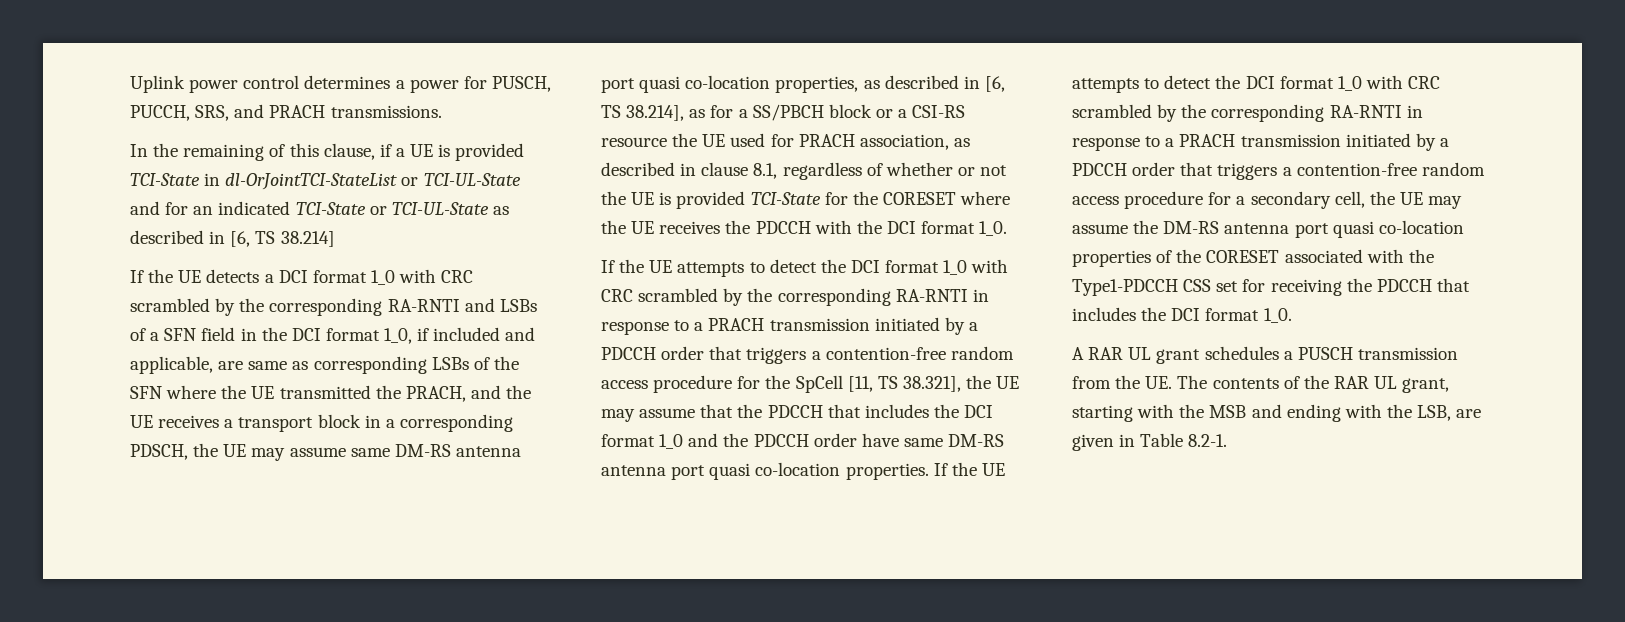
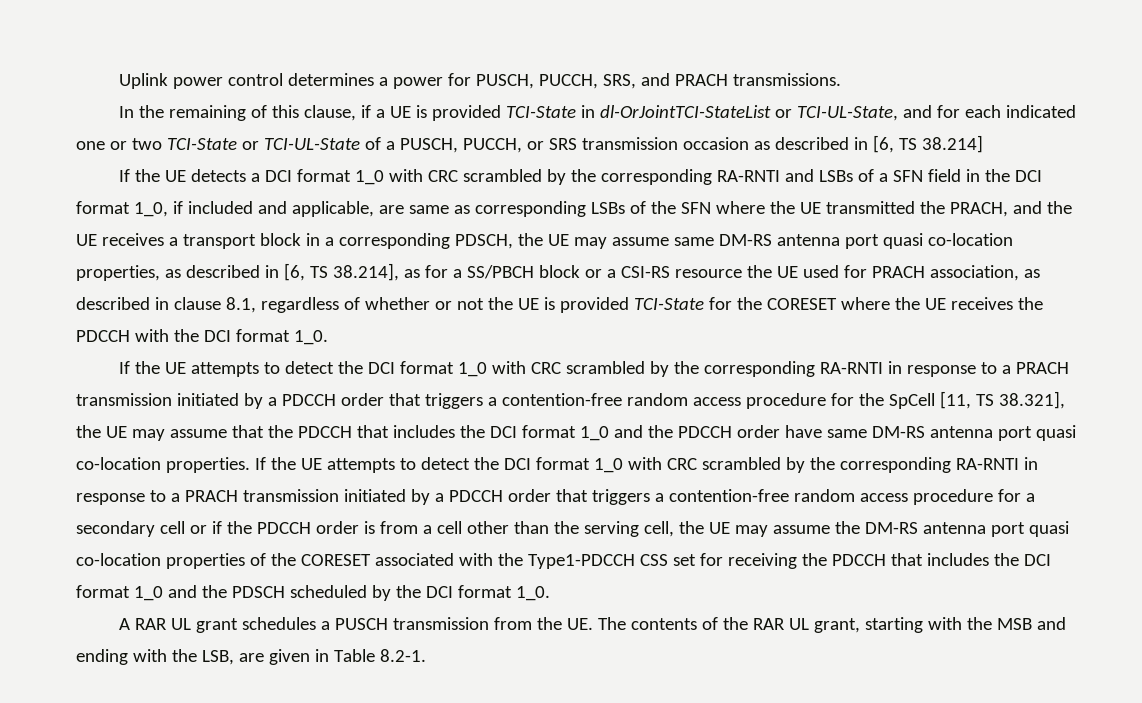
- In the remaining of this clause, if a UE is provided TCI-State in dl-OrJointTCI-StateList or TCI-UL-State and for an indicated TCI-State or TCI-UL-State as described in [6, TS 38.214]
+ In the remaining of this clause, if a UE is provided TCI-State in dl-OrJointTCI-StateList or TCI-UL-State, and for each indicated one or two TCI-State or TCI-UL-State of a PUSCH, PUCCH, or SRS transmission occasion as described in [6, TS 38.214]
- If the UE attempts to detect the DCI format 1_0 with CRC scrambled by the corresponding RA-RNTI in response to a PRACH transmission initiated by a PDCCH order that triggers a contention-free random access procedure for a secondary cell, the UE may assume the DM-RS antenna port quasi co-location properties of the CORESET associated with the Type1-PDCCH CSS set for receiving the PDCCH that includes the DCI format 1_0.
+ If the UE attempts to detect the DCI format 1_0 with CRC scrambled by the corresponding RA-RNTI in response to a PRACH transmission initiated by a PDCCH order that triggers a contention-free random access procedure for a secondary cell or if the PDCCH order is from a cell other than the serving cell, the UE may assume the DM-RS antenna port quasi co-location properties of the CORESET associated with the Type1-PDCCH CSS set for receiving the PDCCH that includes the DCI format 1_0 and the PDSCH scheduled by the DCI format 1_0.

